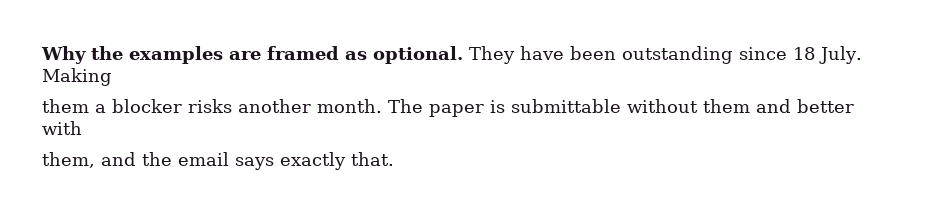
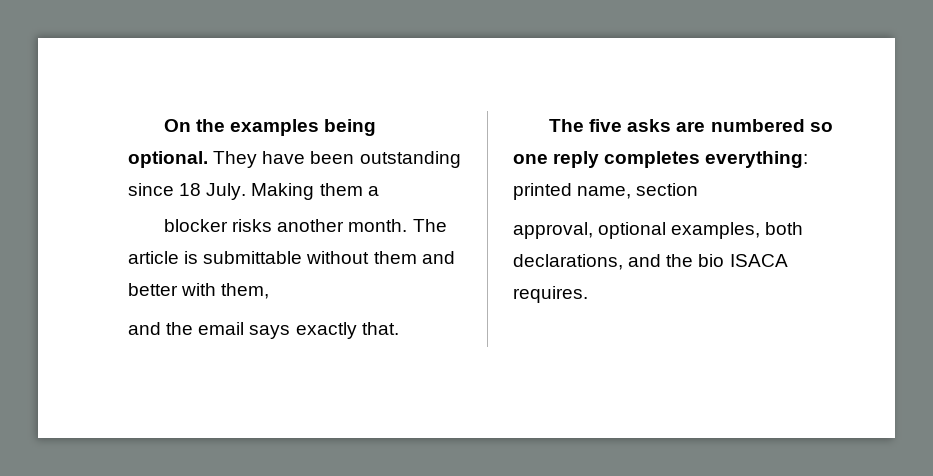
- Why the examples are framed as optional.
+ On the examples being optional.
- Making
- them a blocker risks another month.
+ Making them a
+ blocker risks another month.
- The paper is submittable without them and better with
- them, and the email says exactly that.
+ The article is submittable without them and better with them,
+ and the email says exactly that.
+ The five asks are numbered so one reply completes everything: printed name, section
+ approval, optional examples, both declarations, and the bio ISACA requires.

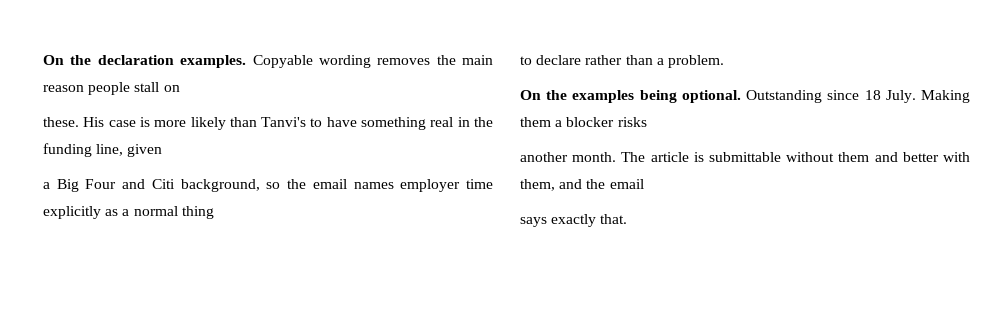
- On the examples being optional. They have been outstanding since 18 July.
+ On the declaration examples. Copyable wording removes the main reason people stall on
+ these. His case is more likely than Tanvi's to have something real in the funding line, given
+ a Big Four and Citi background, so the email names employer time explicitly as a normal thing
+ to declare rather than a problem.
+ On the examples being optional. Outstanding since 18 July.
- Making them a
- blocker risks another month.
+ Making them a blocker risks
+ another month.
- The article is submittable without them and better with them,
- and the email says exactly that.
+ The article is submittable without them and better with them, and the email
+ says exactly that.
- The five asks are numbered so one reply completes everything: printed name, section
- approval, optional examples, both declarations, and the bio ISACA requires.

